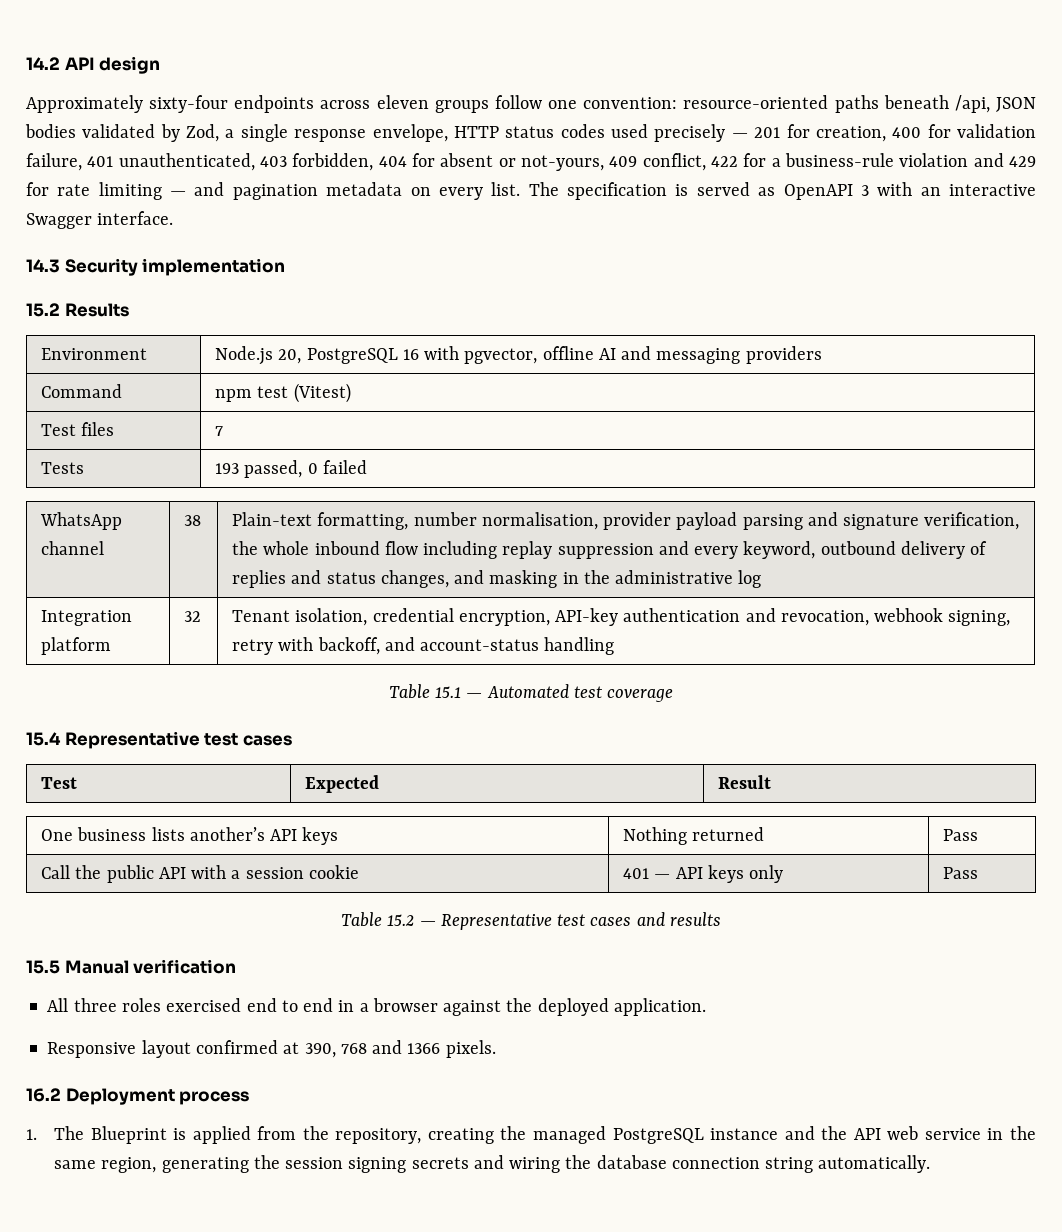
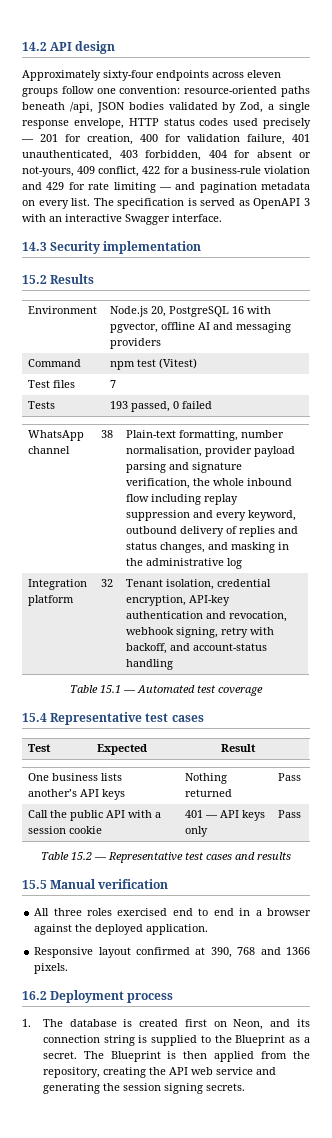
- 1. The Blueprint is applied from the repository, creating the managed PostgreSQL instance and the API web service in the same region, generating the session signing secrets and wiring the database connection string automatically.
+ 1. The database is created first on Neon, and its connection string is supplied to the Blueprint as a secret. The Blueprint is then applied from the repository, creating the API web service and generating the session signing secrets.

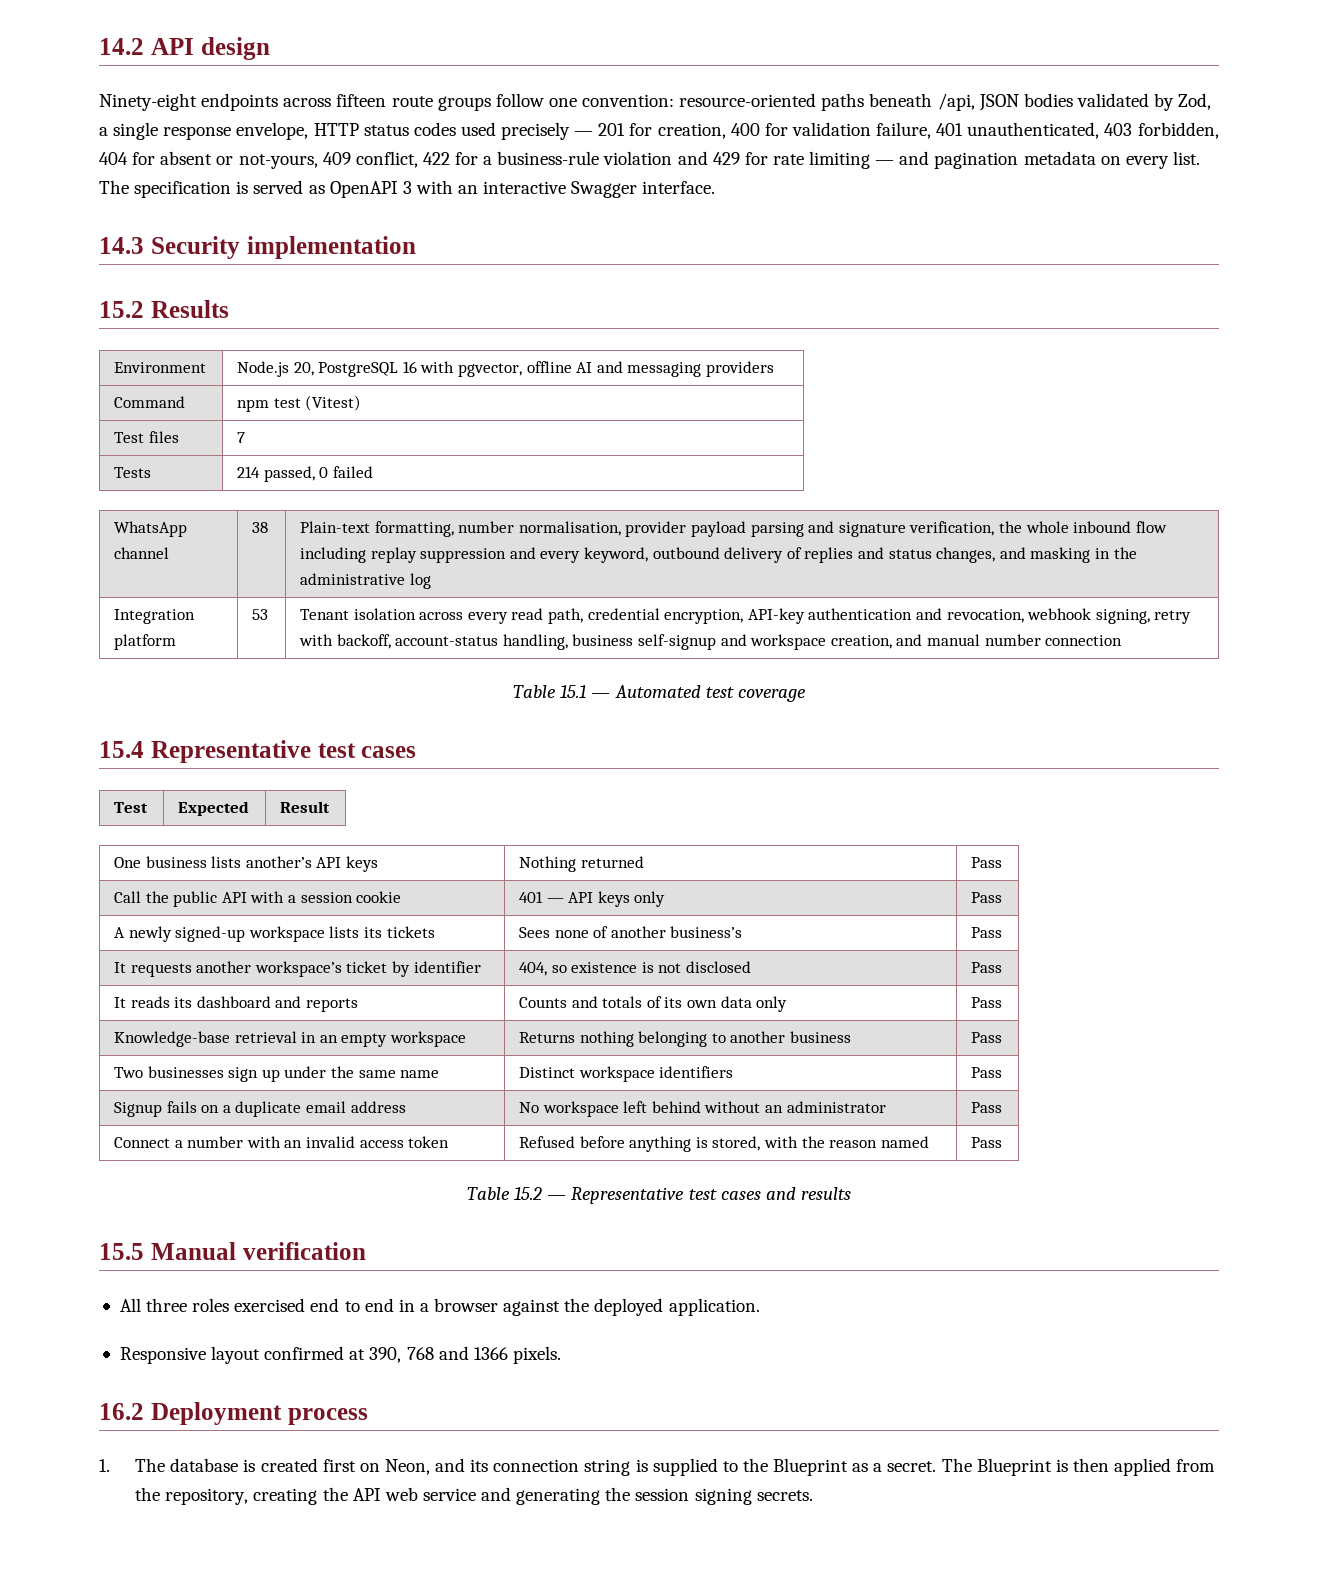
- Approximately sixty-four endpoints across eleven groups follow one convention: resource-oriented paths beneath /api, JSON bodies validated by Zod, a single response envelope, HTTP status codes used precisely — 201 for creation, 400 for validation failure, 401 unauthenticated, 403 forbidden, 404 for absent or not-yours, 409 conflict, 422 for a business-rule violation and 429 for rate limiting — and pagination metadata on every list.
+ Ninety-eight endpoints across fifteen route groups follow one convention: resource-oriented paths beneath /api, JSON bodies validated by Zod, a single response envelope, HTTP status codes used precisely — 201 for creation, 400 for validation failure, 401 unauthenticated, 403 forbidden, 404 for absent or not-yours, 409 conflict, 422 for a business-rule violation and 429 for rate limiting — and pagination metadata on every list.
- Tests | 193 passed, 0 failed
+ Tests | 214 passed, 0 failed
- Integration platform | 32 | Tenant isolation, credential encryption, API-key authentication and revocation, webhook signing, retry with backoff, and account-status handling
+ Integration platform | 53 | Tenant isolation across every read path, credential encryption, API-key authentication and revocation, webhook signing, retry with backoff, account-status handling, business self-signup and workspace creation, and manual number connection
+ A newly signed-up workspace lists its tickets | Sees none of another business’s | Pass
+ It requests another workspace’s ticket by identifier | 404, so existence is not disclosed | Pass
+ It reads its dashboard and reports | Counts and totals of its own data only | Pass
+ Knowledge-base retrieval in an empty workspace | Returns nothing belonging to another business | Pass
+ Two businesses sign up under the same name | Distinct workspace identifiers | Pass
+ Signup fails on a duplicate email address | No workspace left behind without an administrator | Pass
+ Connect a number with an invalid access token | Refused before anything is stored, with the reason named | Pass

